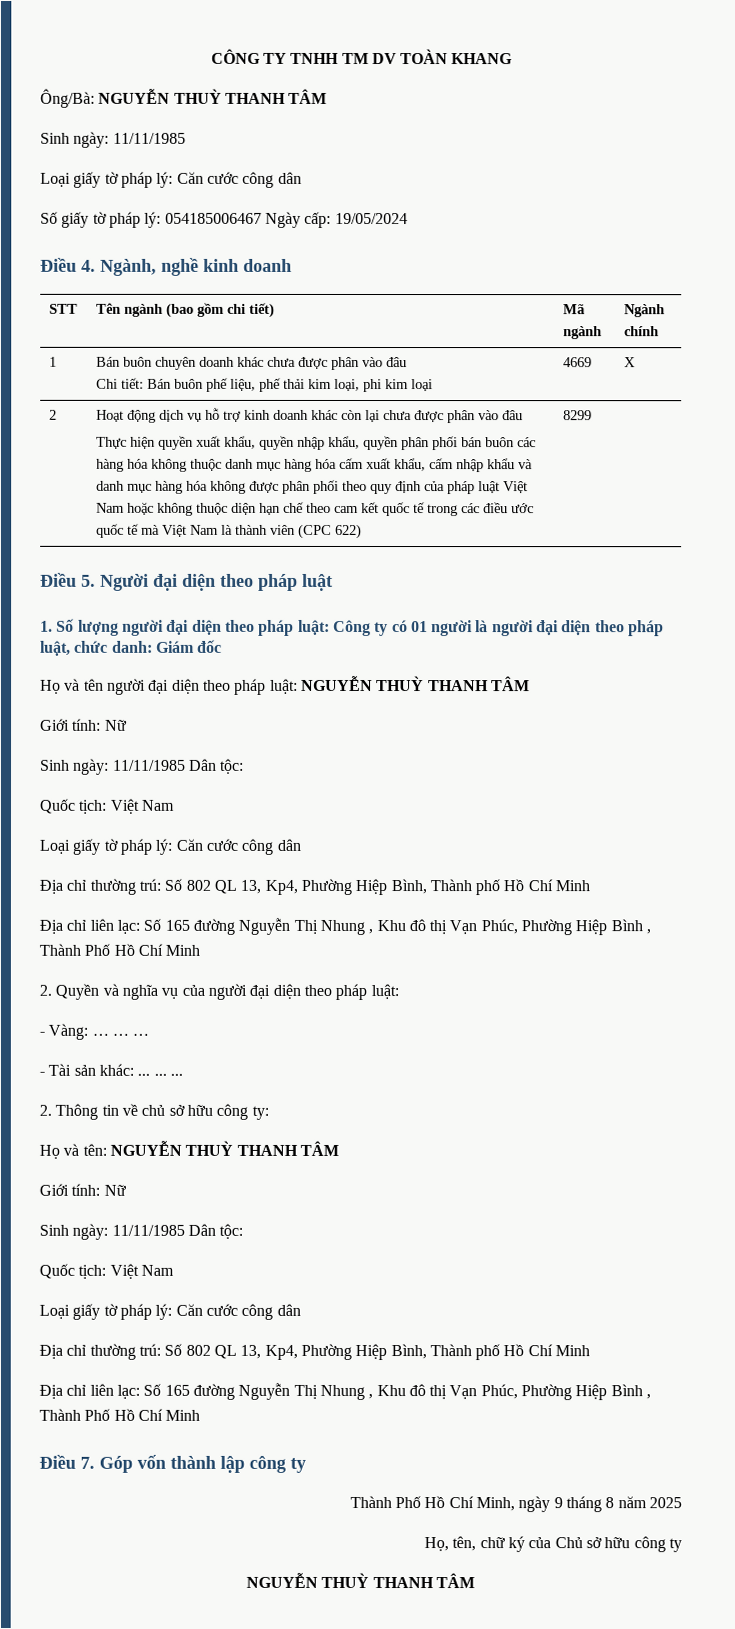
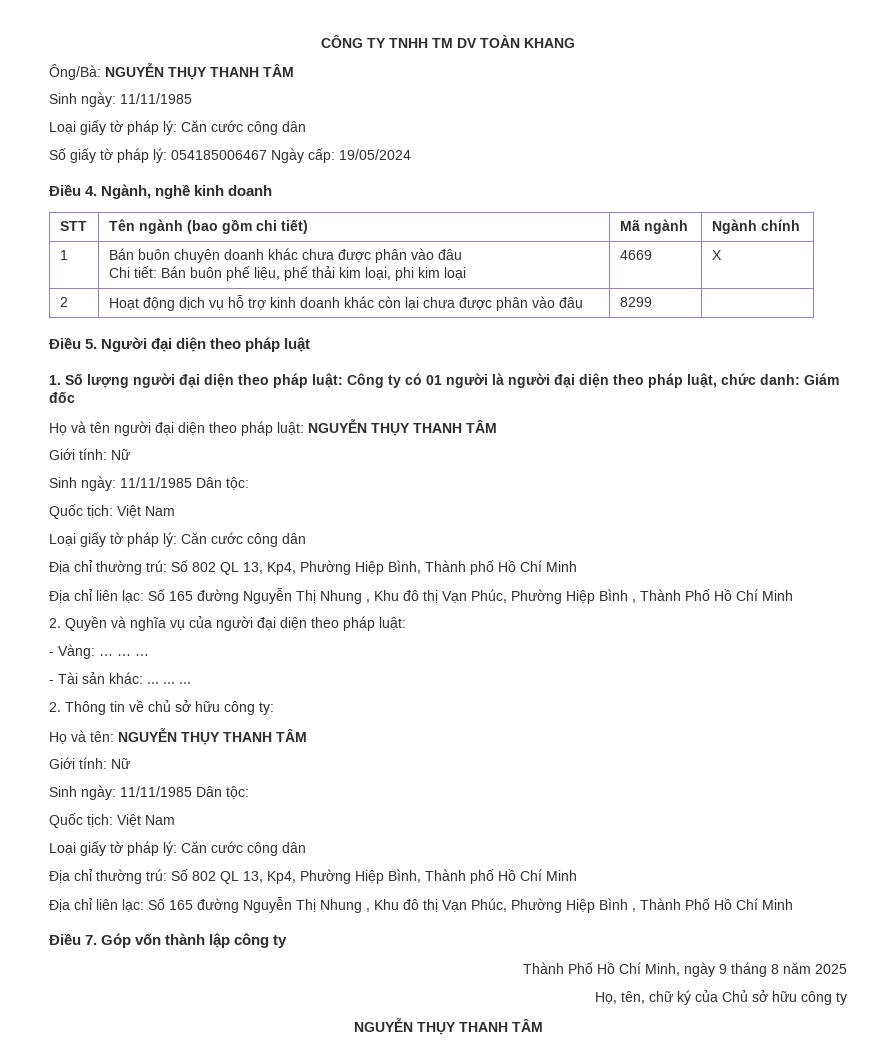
- Ông/Bà: NGUYỄN THUỲ THANH TÂM
+ Ông/Bà: NGUYỄN THỤY THANH TÂM
- Thực hiện quyền xuất khẩu, quyền nhập khẩu, quyền phân phối bán buôn các hàng hóa không thuộc danh mục hàng hóa cấm xuất khẩu, cấm nhập khẩu và danh mục hàng hóa không được phân phối theo quy định của pháp luật Việt Nam hoặc không thuộc diện hạn chế theo cam kết quốc tế trong các điều ước quốc tế mà Việt Nam là thành viên (CPC 622)
- Họ và tên người đại diện theo pháp luật: NGUYỄN THUỲ THANH TÂM
+ Họ và tên người đại diện theo pháp luật: NGUYỄN THỤY THANH TÂM
- Họ và tên: NGUYỄN THUỲ THANH TÂM
+ Họ và tên: NGUYỄN THỤY THANH TÂM
  Họ, tên, chữ ký của Chủ sở hữu công ty
- NGUYỄN THUỲ THANH TÂM
+ NGUYỄN THỤY THANH TÂM

